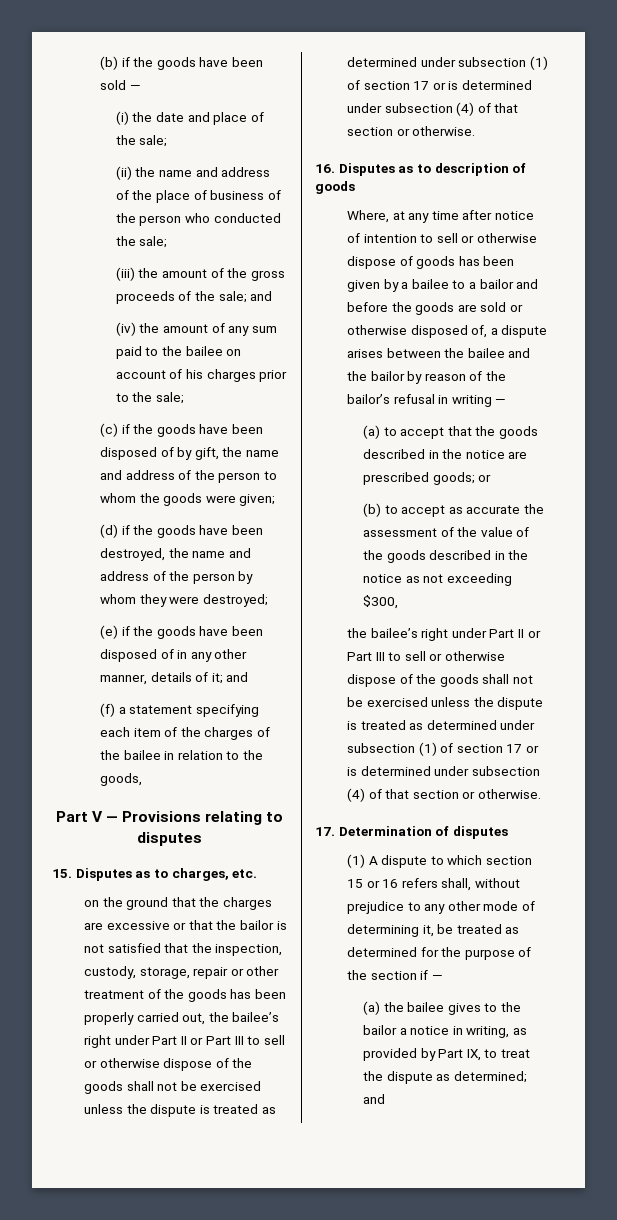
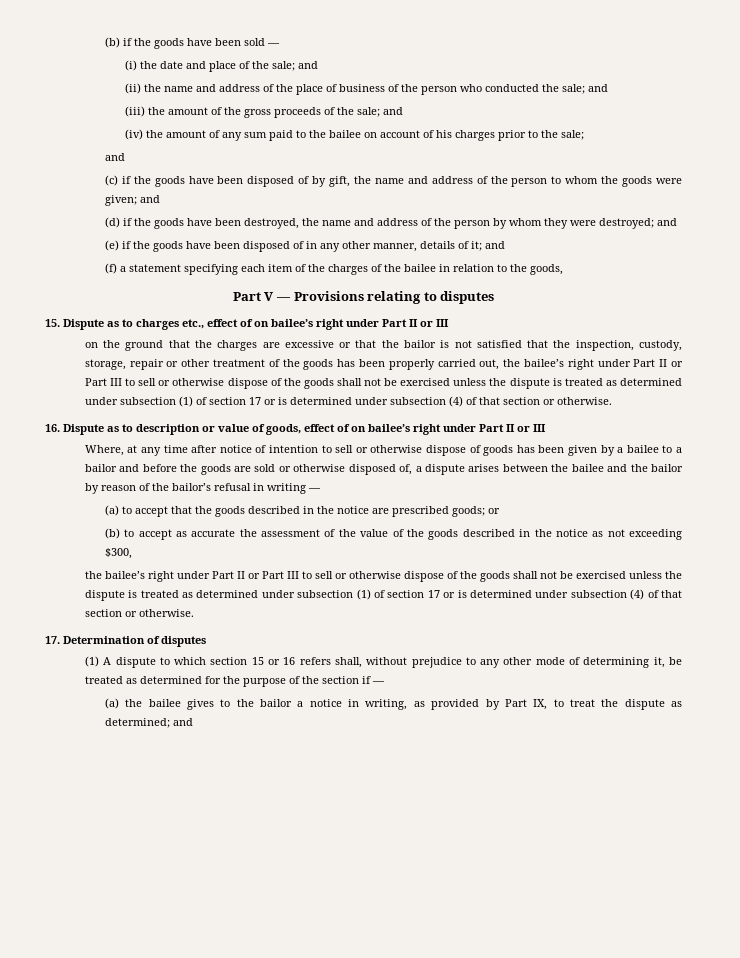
- (i) the date and place of the sale;
+ (i) the date and place of the sale; and
- (ii) the name and address of the place of business of the person who conducted the sale;
+ (ii) the name and address of the place of business of the person who conducted the sale; and
  (iv) the amount of any sum paid to the bailee on account of his charges prior to the sale;
+ and
- (c) if the goods have been disposed of by gift, the name and address of the person to whom the goods were given;
+ (c) if the goods have been disposed of by gift, the name and address of the person to whom the goods were given; and
- (d) if the goods have been destroyed, the name and address of the person by whom they were destroyed;
+ (d) if the goods have been destroyed, the name and address of the person by whom they were destroyed; and
- 15. Disputes as to charges, etc.
+ 15. Dispute as to charges etc., effect of on bailee’s right under Part II or III
- 16. Disputes as to description of goods
+ 16. Dispute as to description or value of goods, effect of on bailee’s right under Part II or III

